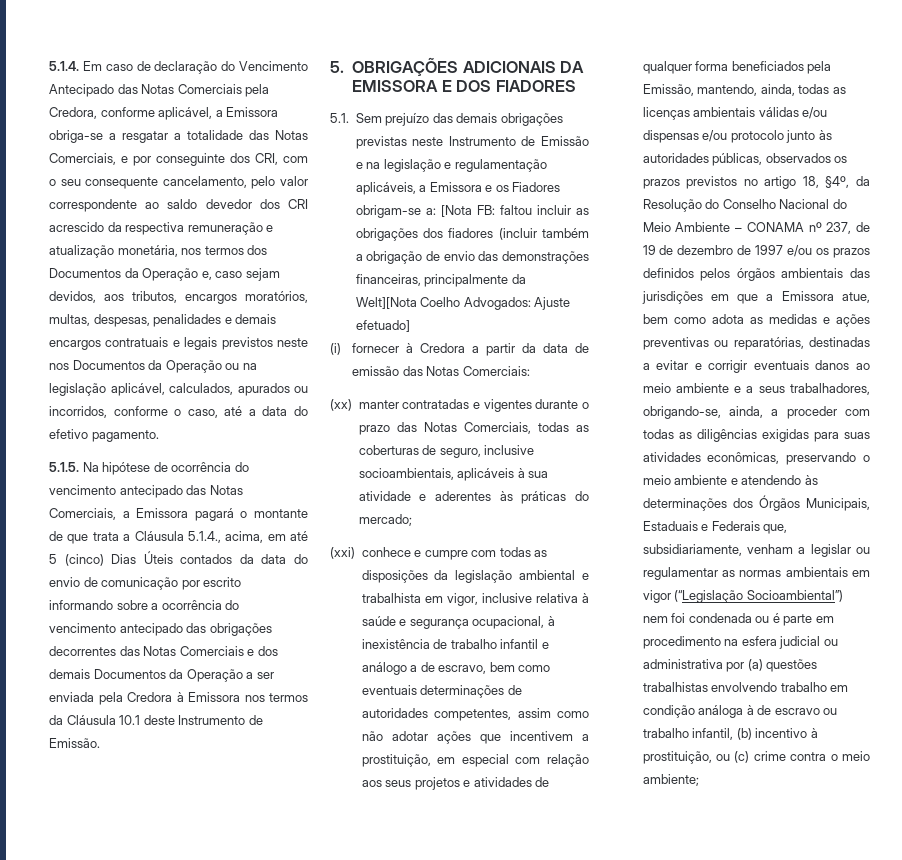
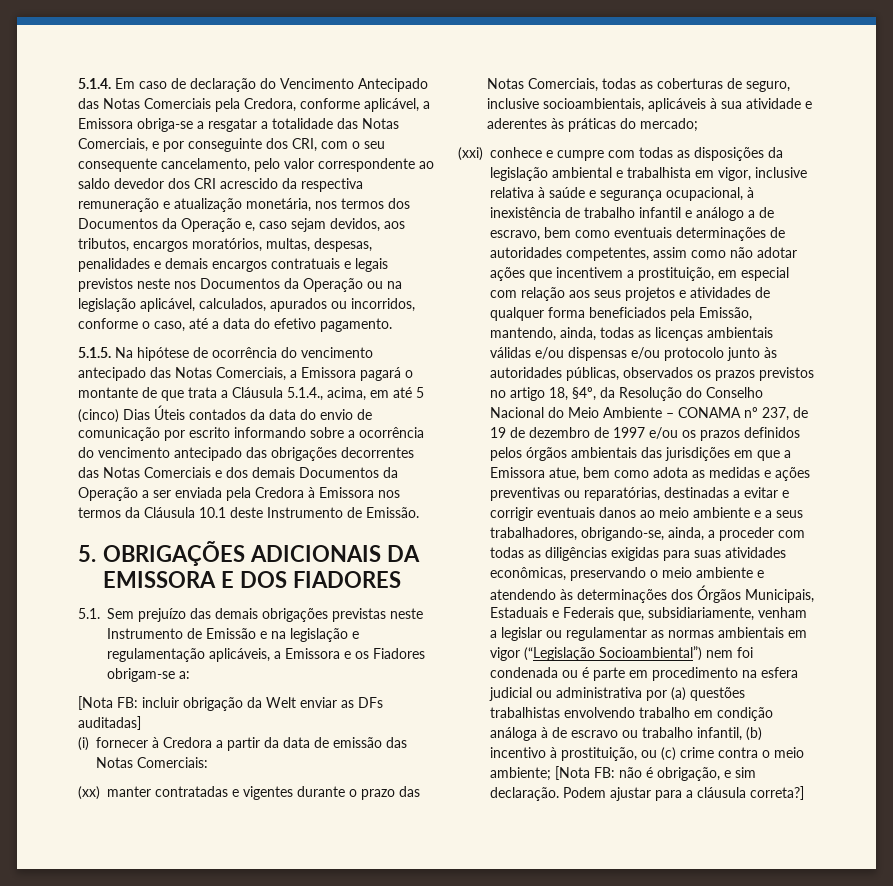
- 5.1. Sem prejuízo das demais obrigações previstas neste Instrumento de Emissão e na legislação e regulamentação aplicáveis, a Emissora e os Fiadores obrigam-se a: [Nota FB: faltou incluir as obrigações dos fiadores (incluir também a obrigação de envio das demonstrações financeiras, principalmente da Welt][Nota Coelho Advogados: Ajuste efetuado]
+ 5.1. Sem prejuízo das demais obrigações previstas neste Instrumento de Emissão e na legislação e regulamentação aplicáveis, a Emissora e os Fiadores obrigam-se a:
+ [Nota FB: incluir obrigação da Welt enviar as DFs auditadas]
+ [Nota FB: não é obrigação, e sim declaração. Podem ajustar para a cláusula correta?]

